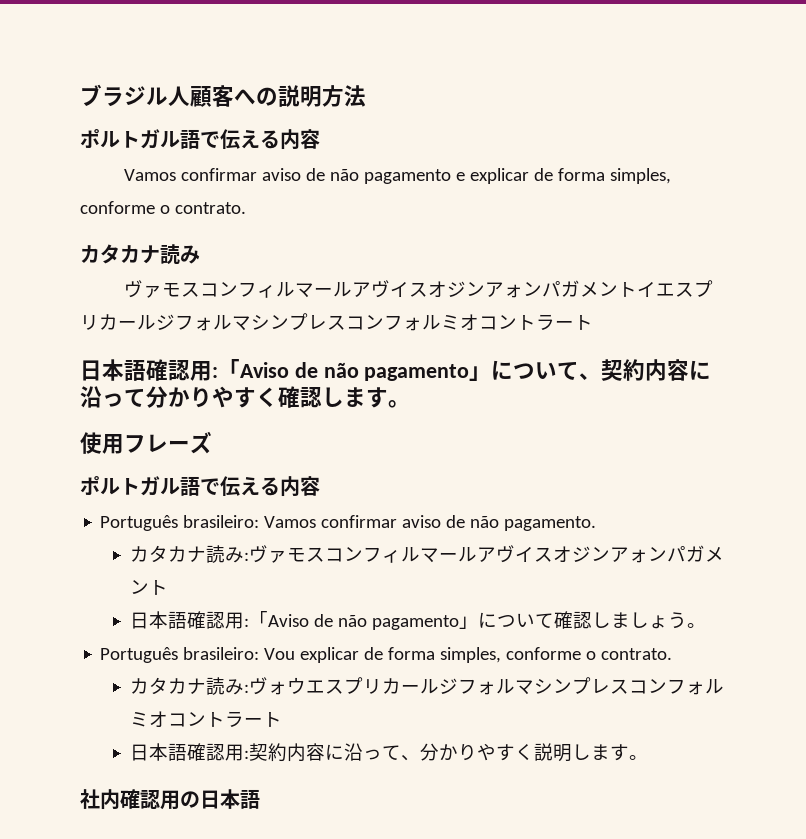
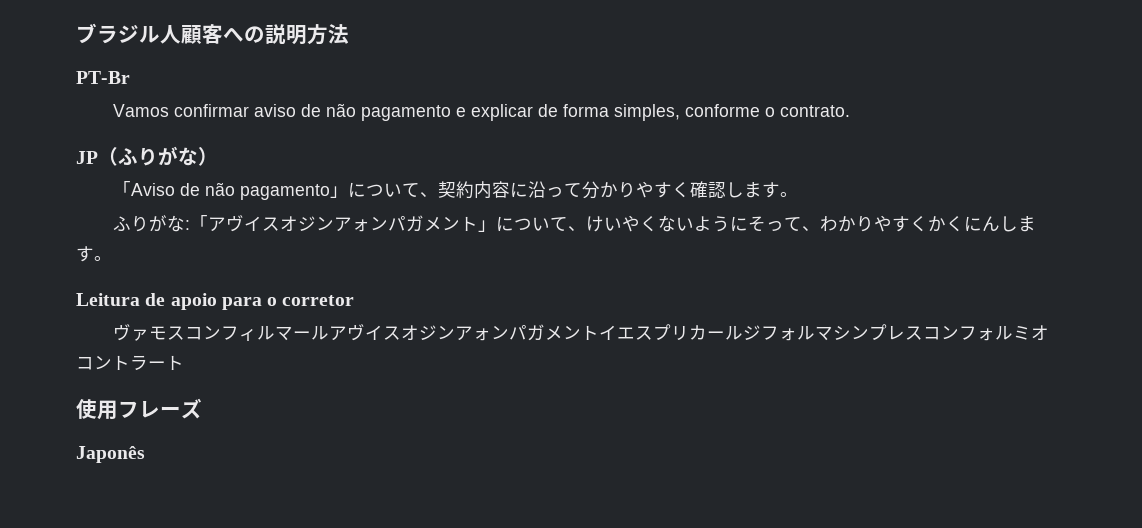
  ブラジル人顧客への説明方法
- ポルトガル語で伝える内容
+ PT-Br
  Vamos confirmar aviso de não pagamento e explicar de forma simples, conforme o contrato.
- カタカナ読み
+ JP（ふりがな）
+ 「Aviso de não pagamento」について、契約内容に沿って分かりやすく確認します。
+ ふりがな:「アヴイスオジンアォンパガメント」について、けいやくないようにそって、わかりやすくかくにんします。
+ Leitura de apoio para o corretor
- 日本語確認用:「Aviso de não pagamento」について、契約内容に沿って分かりやすく確認します。
  使用フレーズ
- ポルトガル語で伝える内容
- Português brasileiro: Vamos confirmar aviso de não pagamento.
- カタカナ読み:ヴァモスコンフィルマールアヴイスオジンアォンパガメント
- 日本語確認用:「Aviso de não pagamento」について確認しましょう。
- Português brasileiro: Vou explicar de forma simples, conforme o contrato.
- カタカナ読み:ヴォウエスプリカールジフォルマシンプレスコンフォルミオコントラート
- 日本語確認用:契約内容に沿って、分かりやすく説明します。
- 社内確認用の日本語
+ Japonês

